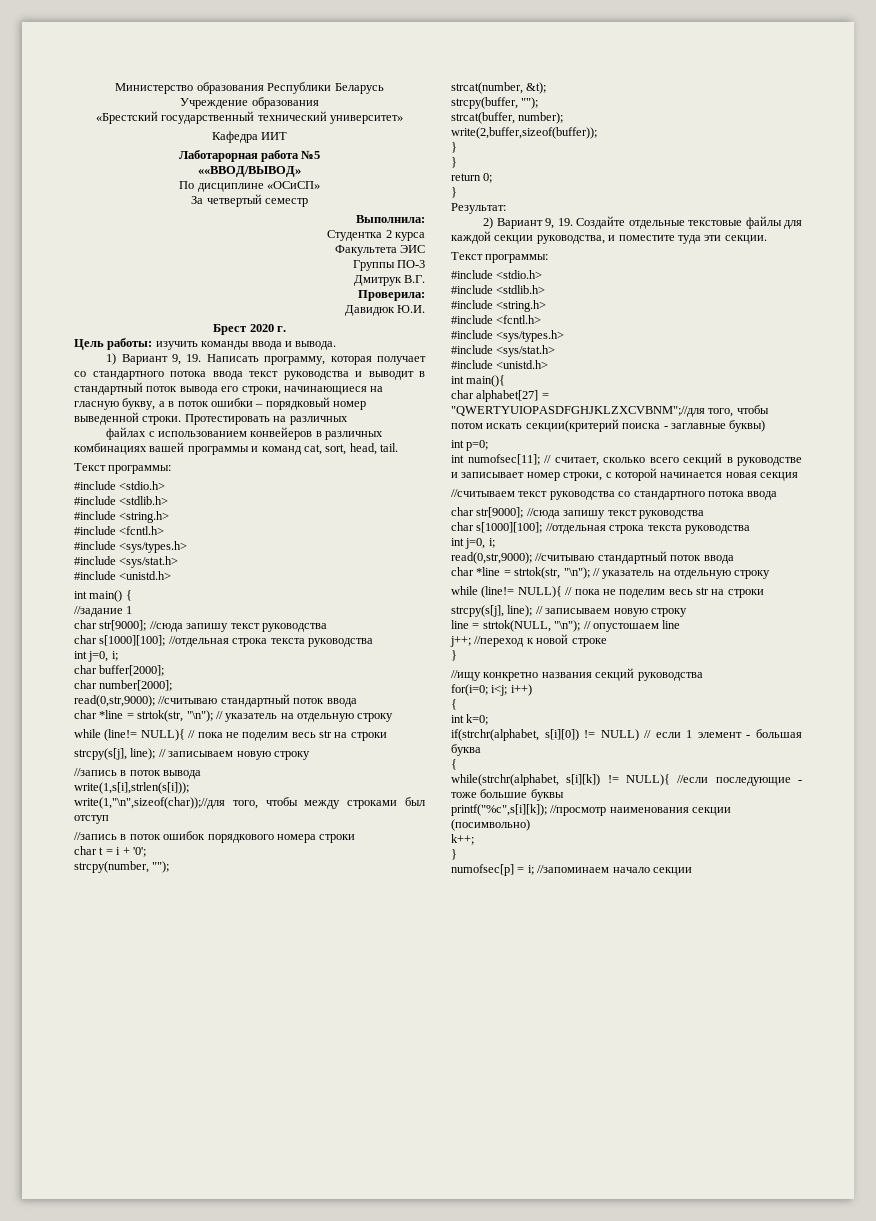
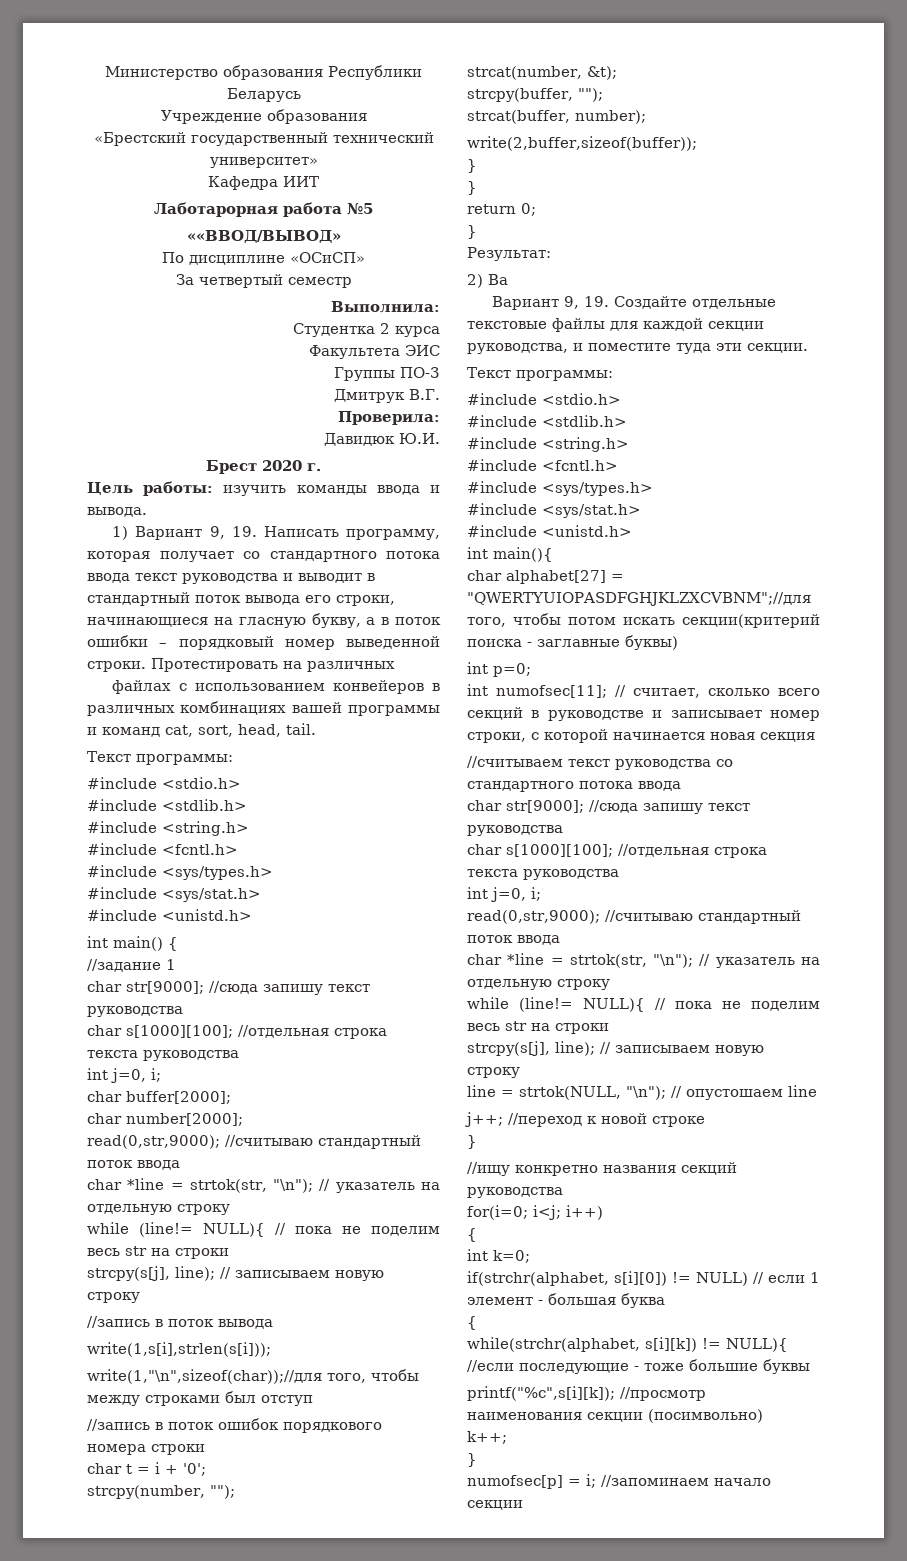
- 2) Вариант 9, 19. Создайте отдельные текстовые файлы для каждой секции руководства, и поместите туда эти секции.
+ 2) Ва
+ Вариант 9, 19. Создайте отдельные текстовые файлы для каждой секции руководства, и поместите туда эти секции.

